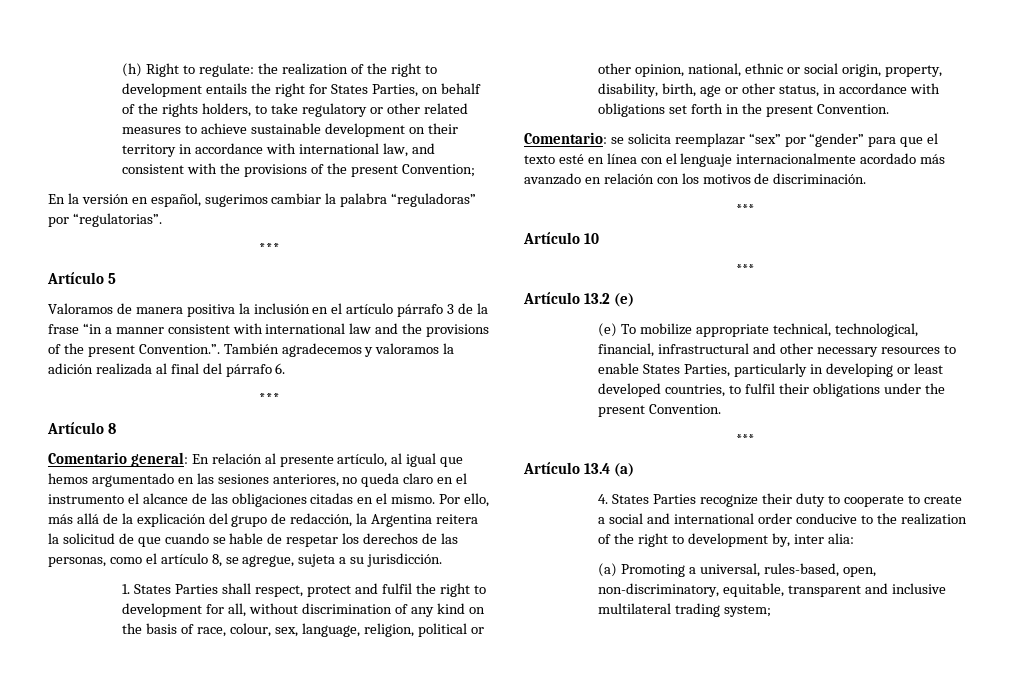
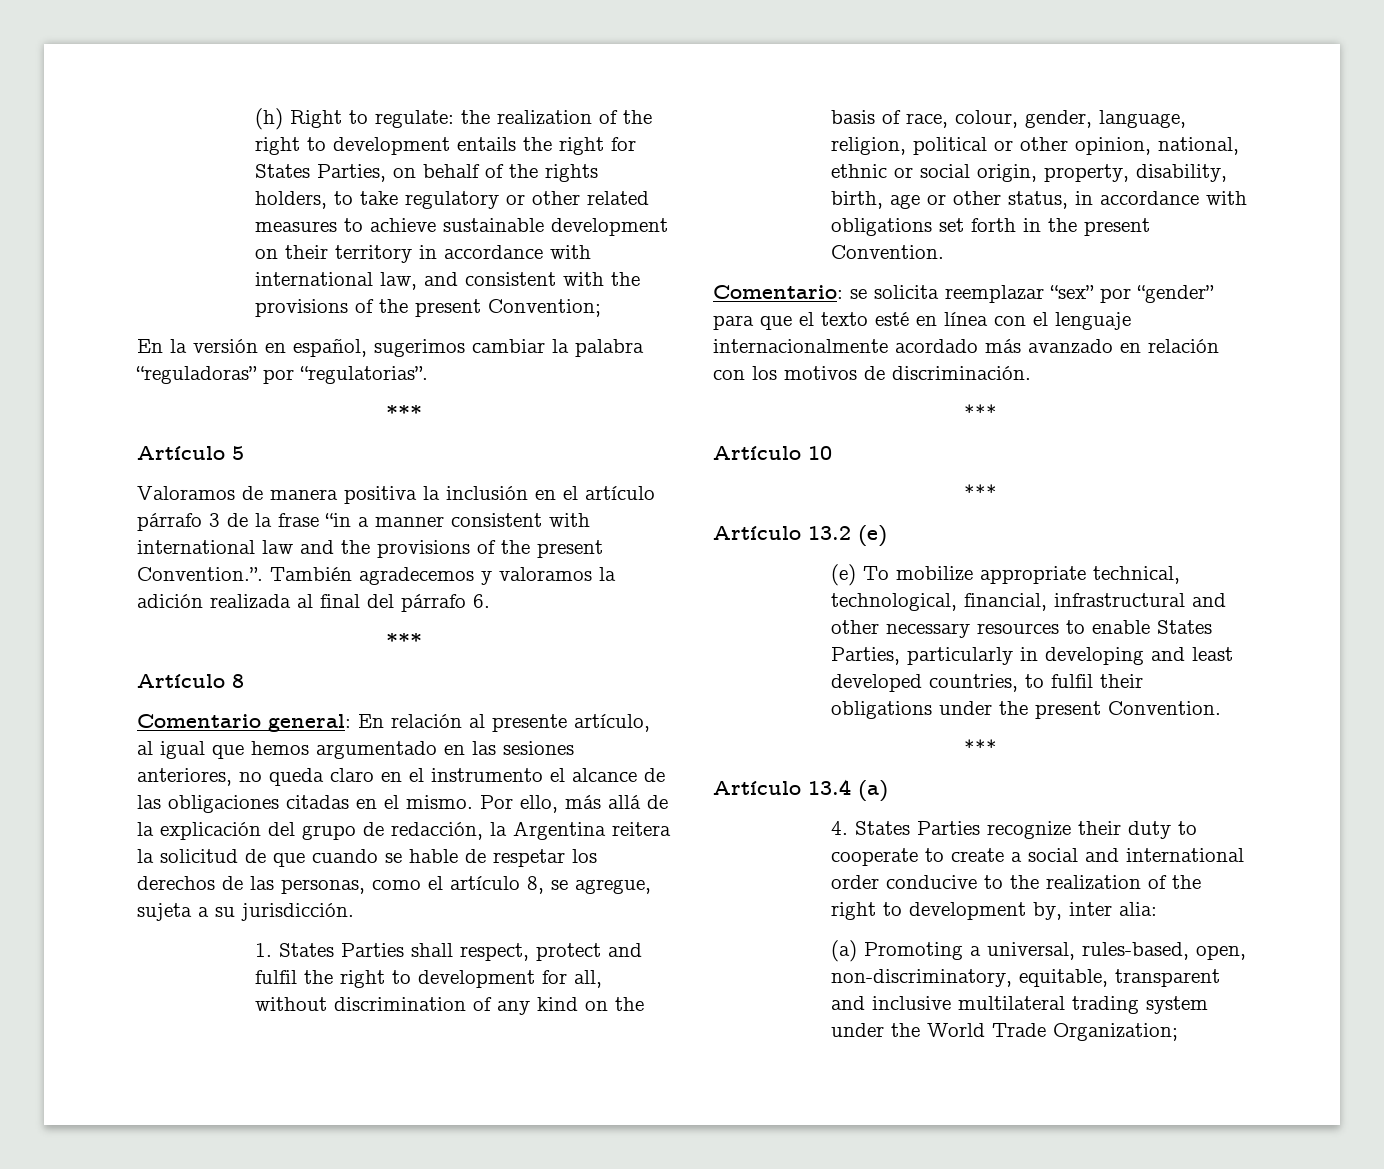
- 1. States Parties shall respect, protect and fulfil the right to development for all, without discrimination of any kind on the basis of race, colour, sex, language, religion, political or other opinion, national, ethnic or social origin, property, disability, birth, age or other status, in accordance with obligations set forth in the present Convention.
+ 1. States Parties shall respect, protect and fulfil the right to development for all, without discrimination of any kind on the basis of race, colour, gender, language, religion, political or other opinion, national, ethnic or social origin, property, disability, birth, age or other status, in accordance with obligations set forth in the present Convention.
- (e) To mobilize appropriate technical, technological, financial, infrastructural and other necessary resources to enable States Parties, particularly in developing or least developed countries, to fulfil their obligations under the present Convention.
+ (e) To mobilize appropriate technical, technological, financial, infrastructural and other necessary resources to enable States Parties, particularly in developing and least developed countries, to fulfil their obligations under the present Convention.
- (a) Promoting a universal, rules-based, open, non-discriminatory, equitable, transparent and inclusive multilateral trading system;
+ (a) Promoting a universal, rules-based, open, non-discriminatory, equitable, transparent and inclusive multilateral trading system under the World Trade Organization;

